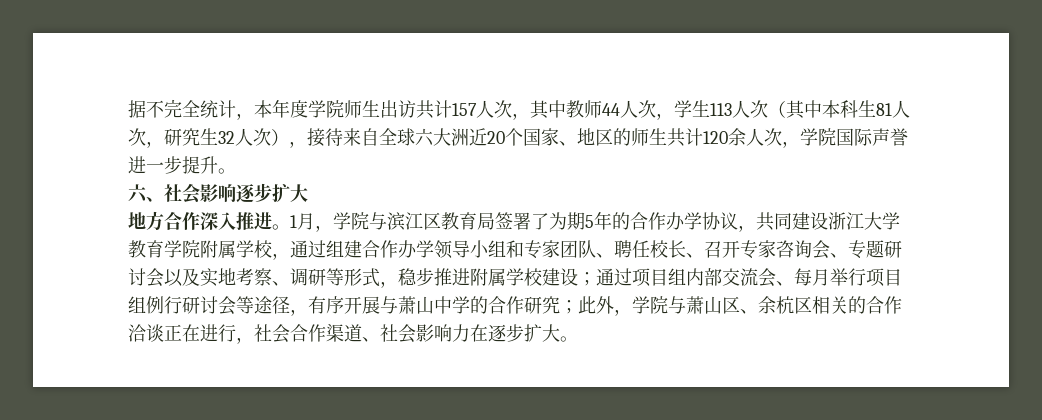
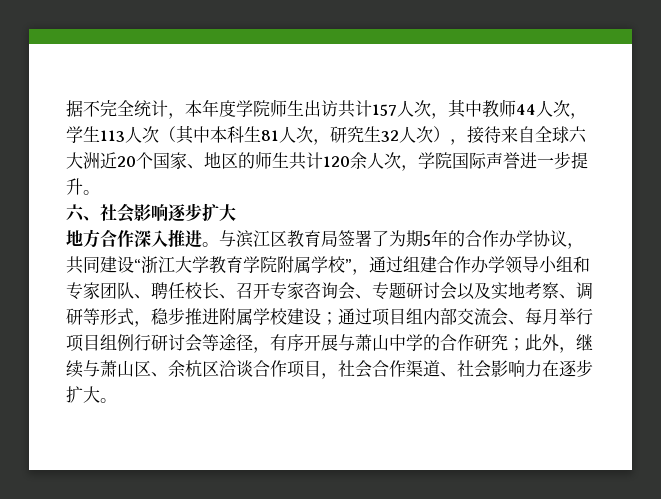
- 1月，学院与滨江区教育局签署了为期5年的合作办学协议，共同建设浙江大学教育学院附属学校，通过组建合作办学领导小组和专家团队、聘任校长、召开专家咨询会、专题研讨会以及实地考察、调研等形式，稳步推进附属学校建设；
+ 与滨江区教育局签署了为期5年的合作办学协议，共同建设“浙江大学教育学院附属学校”，通过组建合作办学领导小组和专家团队、聘任校长、召开专家咨询会、专题研讨会以及实地考察、调研等形式，稳步推进附属学校建设；
- 此外，学院与萧山区、余杭区相关的合作洽谈正在进行，社会合作渠道、社会影响力在逐步扩大。
+ 此外，继续与萧山区、余杭区洽谈合作项目，社会合作渠道、社会影响力在逐步扩大。

